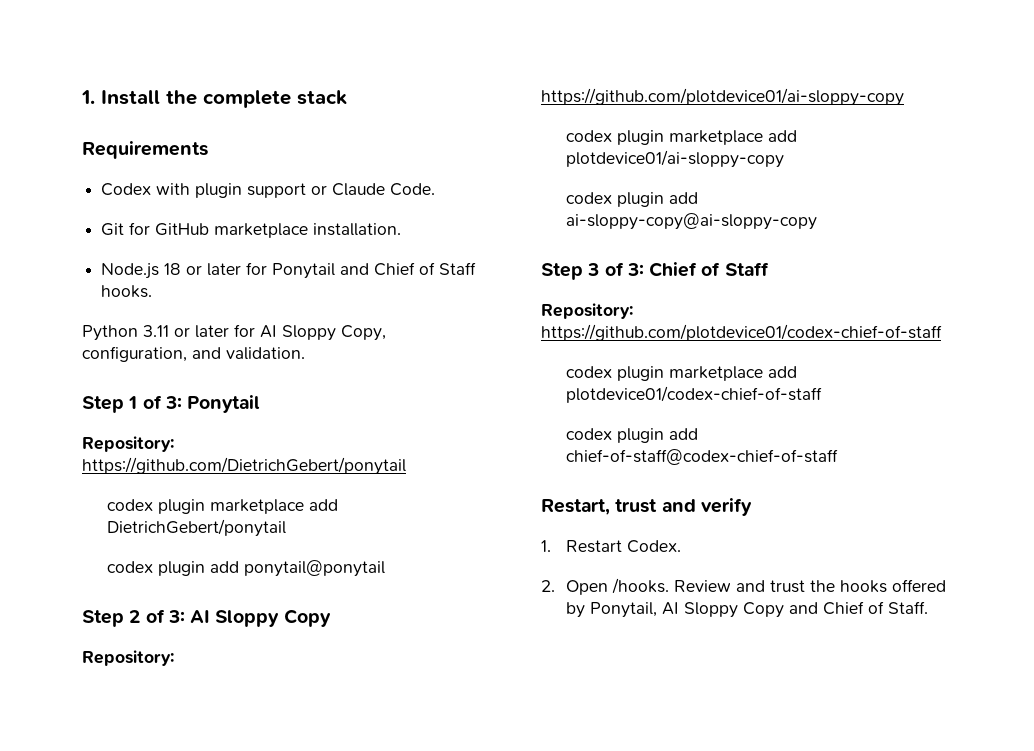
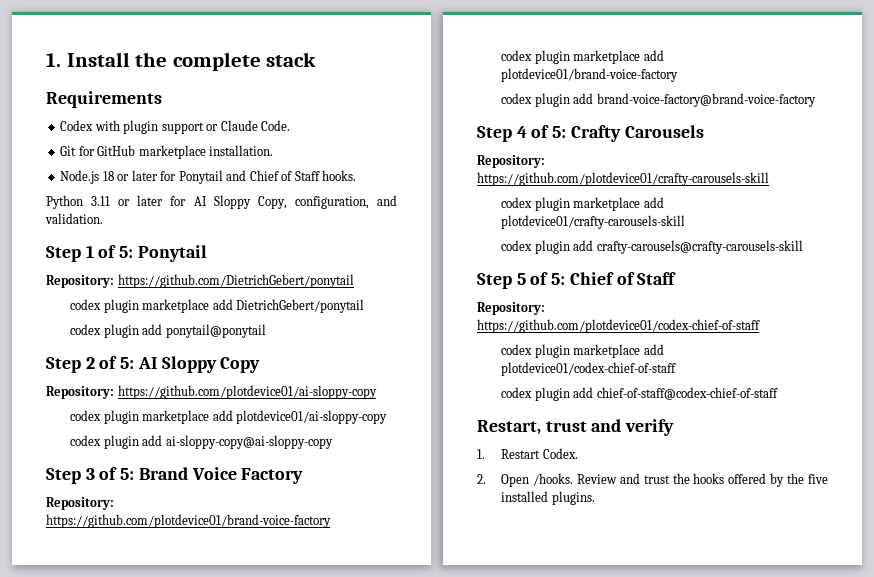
- Step 1 of 3: Ponytail
+ Step 1 of 5: Ponytail
- Step 2 of 3: AI Sloppy Copy
+ Step 2 of 5: AI Sloppy Copy
- Step 3 of 3: Chief of Staff
+ Step 3 of 5: Brand Voice Factory
+ Repository: https://github.com/plotdevice01/brand-voice-factory
+ codex plugin marketplace add plotdevice01/brand-voice-factory
+ codex plugin add brand-voice-factory@brand-voice-factory
+ Step 4 of 5: Crafty Carousels
+ Repository: https://github.com/plotdevice01/crafty-carousels-skill
+ codex plugin marketplace add plotdevice01/crafty-carousels-skill
+ codex plugin add crafty-carousels@crafty-carousels-skill
+ Step 5 of 5: Chief of Staff
- Review and trust the hooks offered by Ponytail, AI Sloppy Copy and Chief of Staff.
+ Review and trust the hooks offered by the five installed plugins.

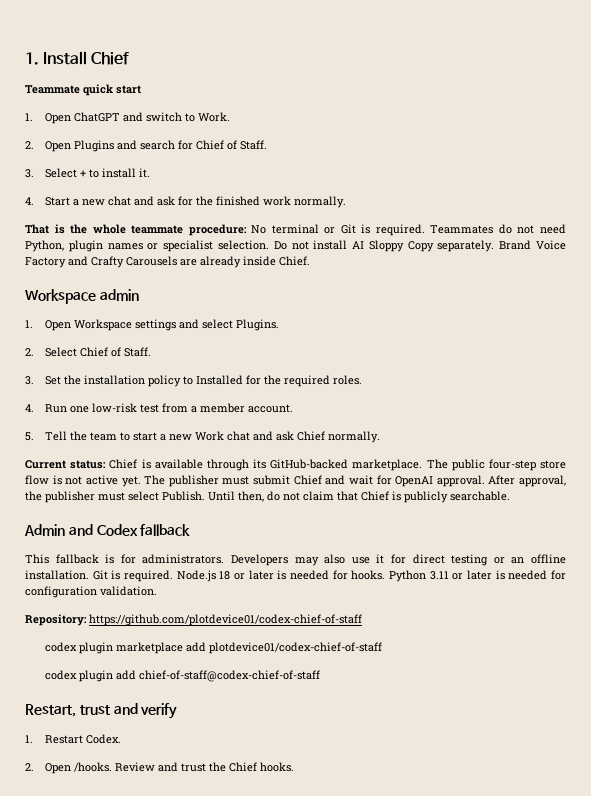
- 1. Install the complete stack
- Requirements
- Codex with plugin support or Claude Code.
- Git for GitHub marketplace installation.
- Node.js 18 or later for Ponytail and Chief of Staff hooks.
- Python 3.11 or later for AI Sloppy Copy, configuration, and validation.
- Step 1 of 5: Ponytail
- Repository: https://github.com/DietrichGebert/ponytail
- codex plugin marketplace add DietrichGebert/ponytail
- codex plugin add ponytail@ponytail
- Step 2 of 5: AI Sloppy Copy
- Repository: https://github.com/plotdevice01/ai-sloppy-copy
- codex plugin marketplace add plotdevice01/ai-sloppy-copy
- codex plugin add ai-sloppy-copy@ai-sloppy-copy
- Step 3 of 5: Brand Voice Factory
- Repository: https://github.com/plotdevice01/brand-voice-factory
- codex plugin marketplace add plotdevice01/brand-voice-factory
- codex plugin add brand-voice-factory@brand-voice-factory
- Step 4 of 5: Crafty Carousels
- Repository: https://github.com/plotdevice01/crafty-carousels-skill
- codex plugin marketplace add plotdevice01/crafty-carousels-skill
- codex plugin add crafty-carousels@crafty-carousels-skill
- Step 5 of 5: Chief of Staff
+ 1. Install Chief
+ Teammate quick start
+ 1. Open ChatGPT and switch to Work.
+ 2. Open Plugins and search for Chief of Staff.
+ 3. Select + to install it.
+ 4. Start a new chat and ask for the finished work normally.
+ That is the whole teammate procedure: No terminal or Git is required. Teammates do not need Python, plugin names or specialist selection. Do not install AI Sloppy Copy separately. Brand Voice Factory and Crafty Carousels are already inside Chief.
+ Workspace admin
+ 1. Open Workspace settings and select Plugins.
+ 2. Select Chief of Staff.
+ 3. Set the installation policy to Installed for the required roles.
+ 4. Run one low-risk test from a member account.
+ 5. Tell the team to start a new Work chat and ask Chief normally.
+ Current status: Chief is available through its GitHub-backed marketplace. The public four-step store flow is not active yet. The publisher must submit Chief and wait for OpenAI approval. After approval, the publisher must select Publish. Until then, do not claim that Chief is publicly searchable.
+ Admin and Codex fallback
+ This fallback is for administrators. Developers may also use it for direct testing or an offline installation. Git is required. Node.js 18 or later is needed for hooks. Python 3.11 or later is needed for configuration validation.
- Review and trust the hooks offered by the five installed plugins.
+ Review and trust the Chief hooks.

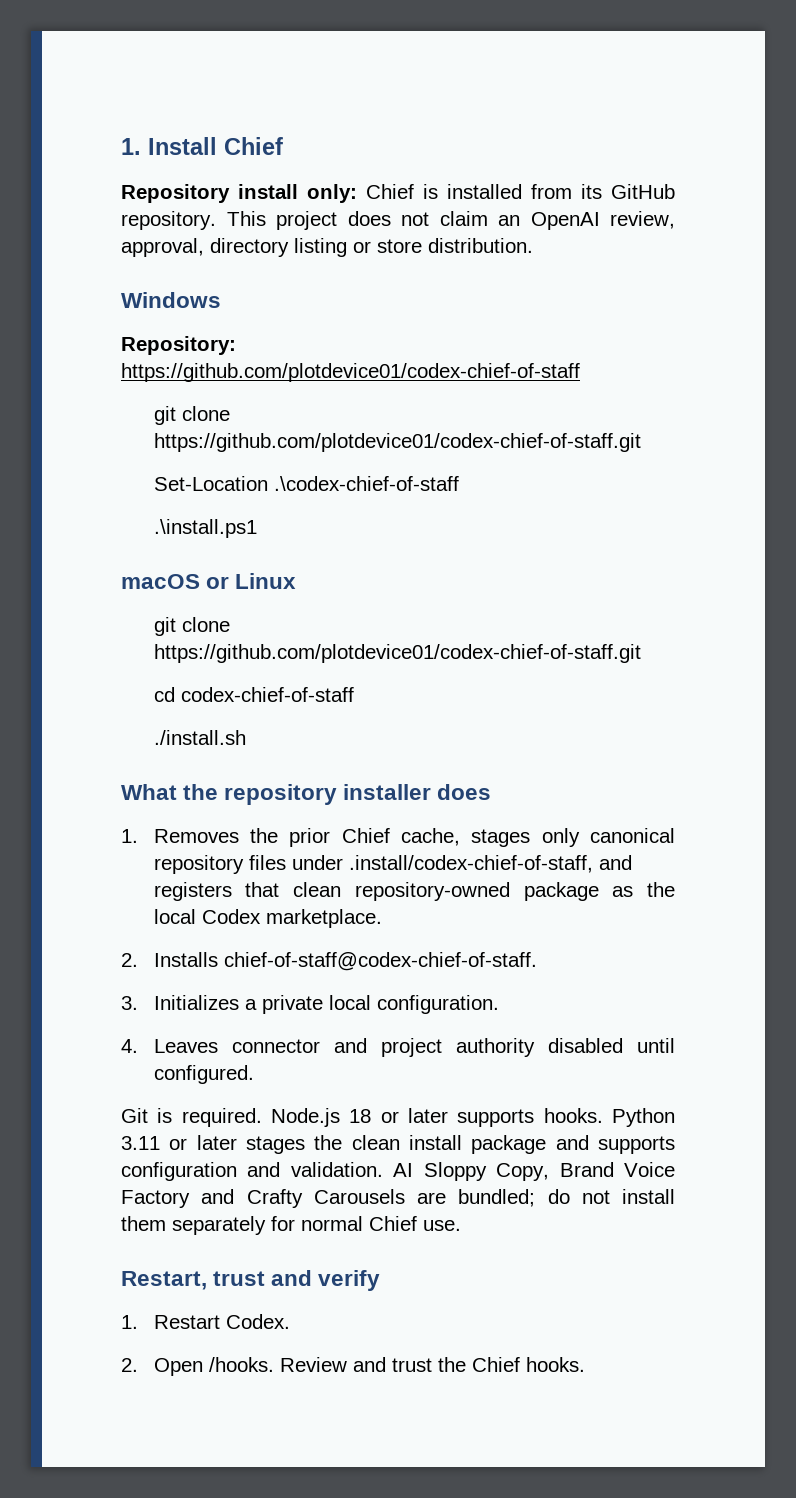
- Teammate quick start
- 1. Open ChatGPT and switch to Work.
- 2. Open Plugins and search for Chief of Staff.
- 3. Select + to install it.
- 4. Start a new chat and ask for the finished work normally.
- That is the whole teammate procedure: No terminal or Git is required. Teammates do not need Python, plugin names or specialist selection. Do not install AI Sloppy Copy separately. Brand Voice Factory and Crafty Carousels are already inside Chief.
- Workspace admin
- 1. Open Workspace settings and select Plugins.
- 2. Select Chief of Staff.
- 3. Set the installation policy to Installed for the required roles.
- 4. Run one low-risk test from a member account.
- 5. Tell the team to start a new Work chat and ask Chief normally.
- Current status: Chief is available through its GitHub-backed marketplace. The public four-step store flow is not active yet. The publisher must submit Chief and wait for OpenAI approval. After approval, the publisher must select Publish. Until then, do not claim that Chief is publicly searchable.
- Admin and Codex fallback
- This fallback is for administrators. Developers may also use it for direct testing or an offline installation. Git is required. Node.js 18 or later is needed for hooks. Python 3.11 or later is needed for configuration validation.
+ Repository install only: Chief is installed from its GitHub repository. This project does not claim an OpenAI review, approval, directory listing or store distribution.
+ Windows
  Repository: https://github.com/plotdevice01/codex-chief-of-staff
- codex plugin marketplace add plotdevice01/codex-chief-of-staff
- codex plugin add chief-of-staff@codex-chief-of-staff
+ git clone https://github.com/plotdevice01/codex-chief-of-staff.git
+ Set-Location .\codex-chief-of-staff
+ .\install.ps1
+ macOS or Linux
+ git clone https://github.com/plotdevice01/codex-chief-of-staff.git
+ cd codex-chief-of-staff
+ ./install.sh
+ What the repository installer does
+ 1. Removes the prior Chief cache, stages only canonical repository files under .install/codex-chief-of-staff, and registers that clean repository-owned package as the local Codex marketplace.
+ 2. Installs chief-of-staff@codex-chief-of-staff.
+ 3. Initializes a private local configuration.
+ 4. Leaves connector and project authority disabled until configured.
+ Git is required. Node.js 18 or later supports hooks. Python 3.11 or later stages the clean install package and supports configuration and validation. AI Sloppy Copy, Brand Voice Factory and Crafty Carousels are bundled; do not install them separately for normal Chief use.

